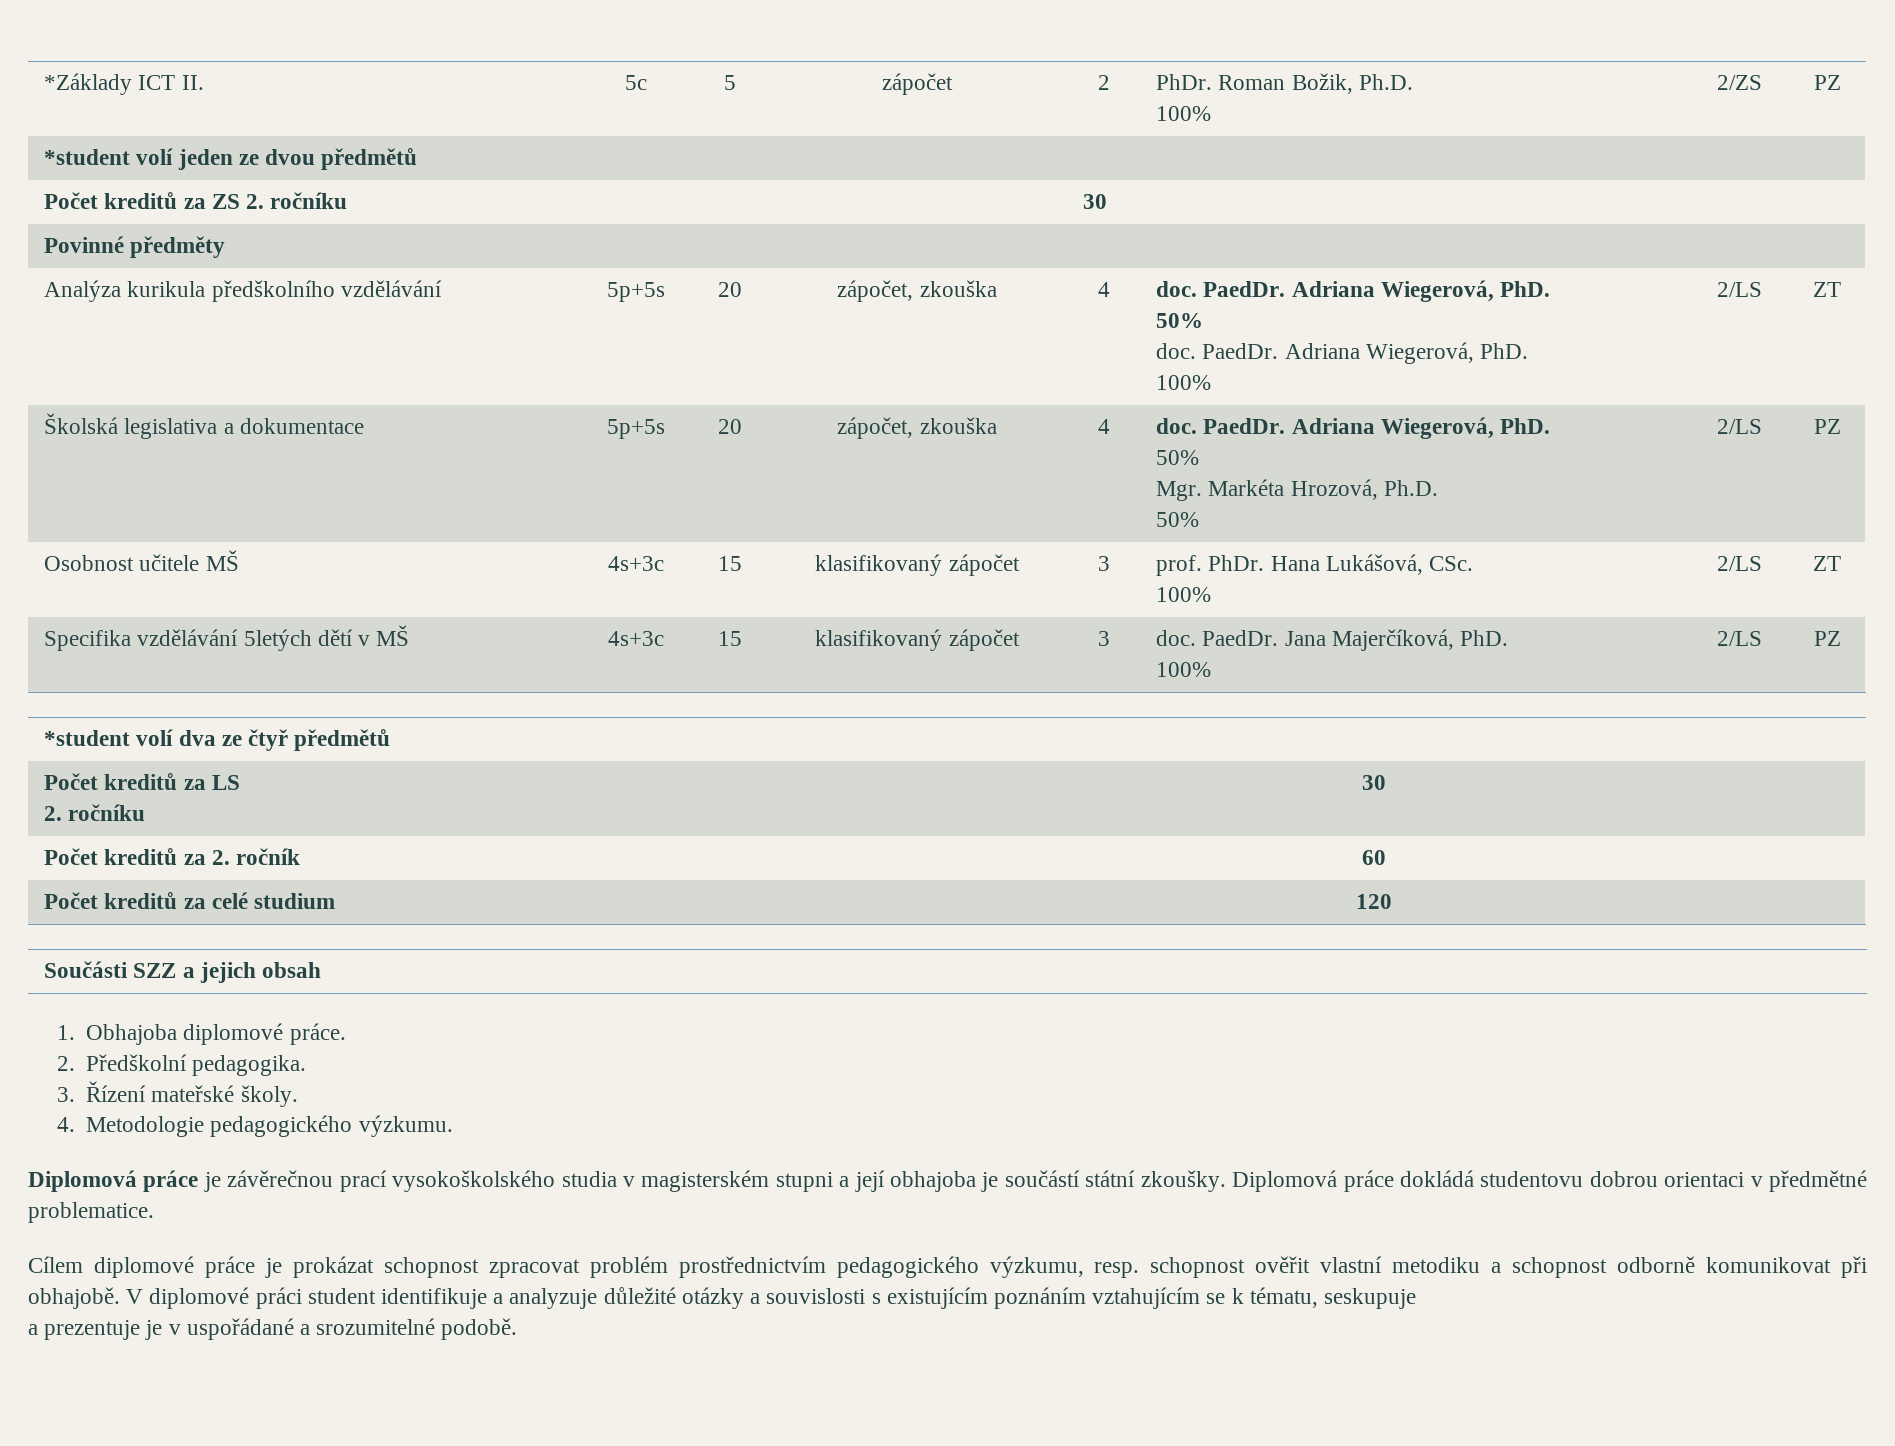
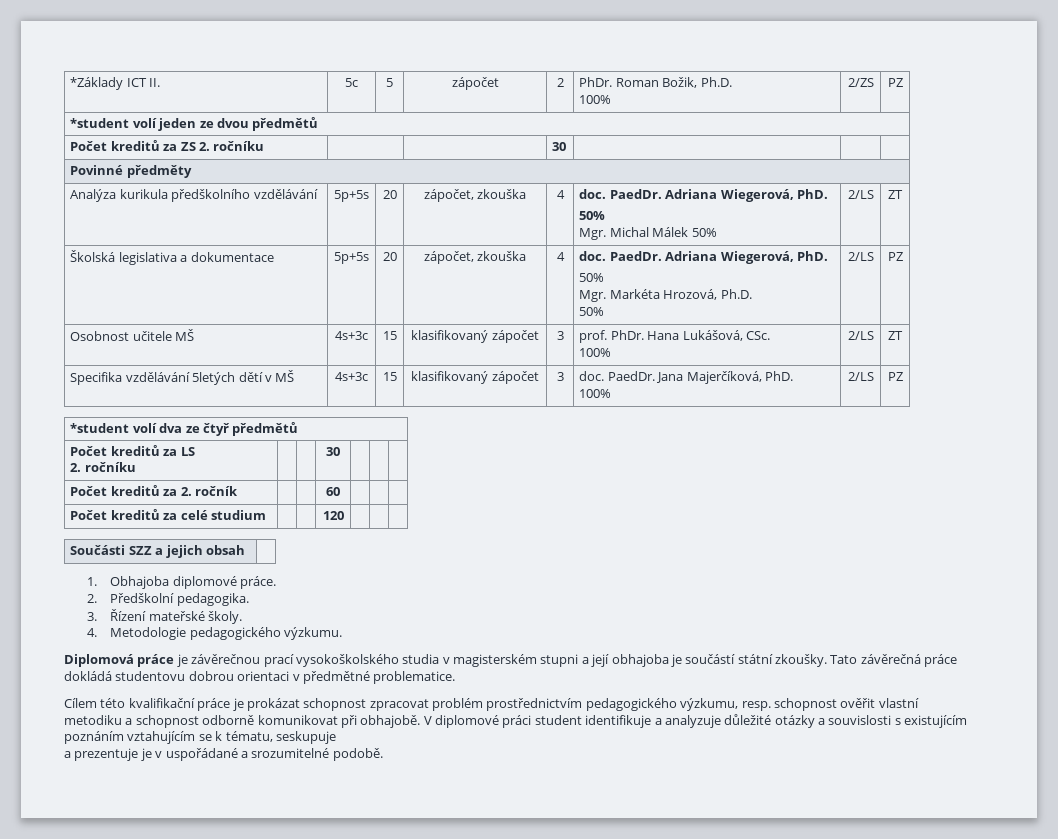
  Analýza kurikula předškolního vzdělávání | 5p+5s | 20 | zápočet, zkouška | 4 | doc. PaedDr. Adriana Wiegerová, PhD.
  50%
- doc. PaedDr. Adriana Wiegerová, PhD.
- 100% | 2/LS | ZT
+ Mgr. Michal Málek 50% | 2/LS | ZT
- Diplomová práce dokládá studentovu dobrou orientaci v předmětné problematice.
+ Tato závěrečná práce dokládá studentovu dobrou orientaci v předmětné problematice.
- Cílem diplomové práce je prokázat schopnost zpracovat problém prostřednictvím pedagogického výzkumu, resp. schopnost ověřit vlastní metodiku a schopnost odborně komunikovat při obhajobě.
+ Cílem této kvalifikační práce je prokázat schopnost zpracovat problém prostřednictvím pedagogického výzkumu, resp. schopnost ověřit vlastní metodiku a schopnost odborně komunikovat při obhajobě.

